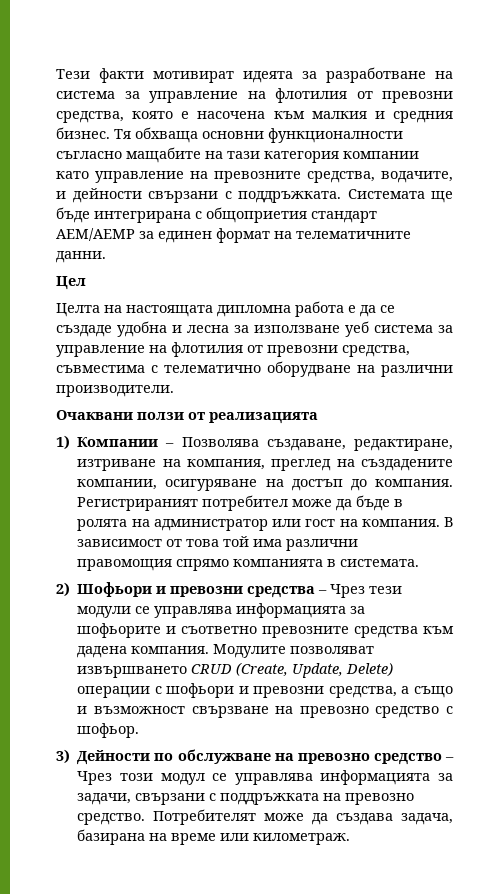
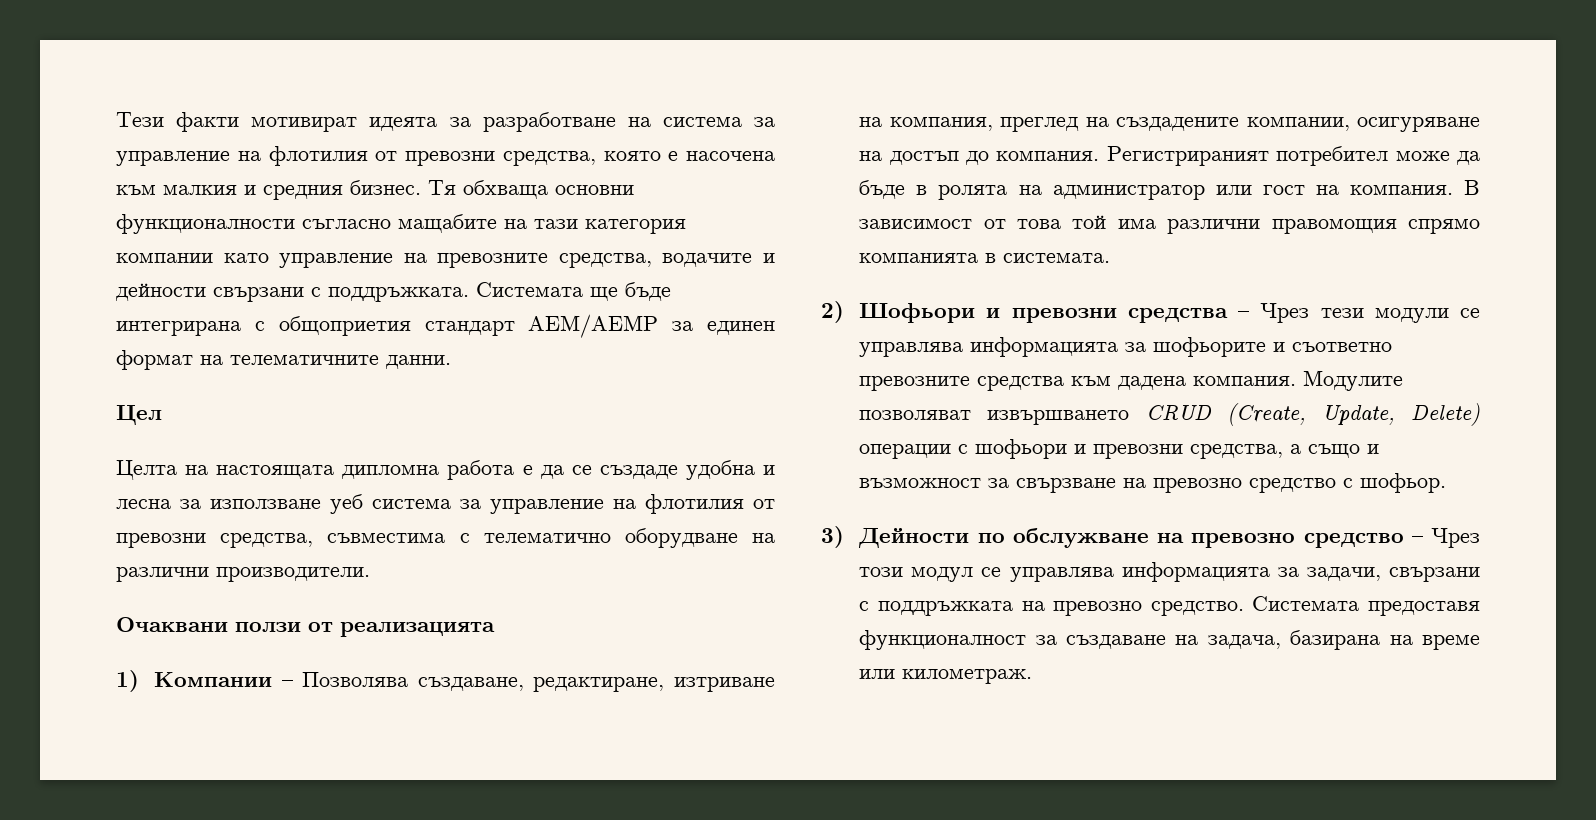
- Тя обхваща основни функционалности съгласно мащабите на тази категория компании като управление на превозните средства, водачите, и дейности свързани с поддръжката.
+ Тя обхваща основни функционалности съгласно мащабите на тази категория компании като управление на превозните средства, водачите и дейности свързани с поддръжката.
- Модулите позволяват извършването CRUD (Create, Update, Delete) операции с шофьори и превозни средства, а също и възможност свързване на превозно средство с шофьор.
+ Модулите позволяват извършването CRUD (Create, Update, Delete) операции с шофьори и превозни средства, а също и възможност за свързване на превозно средство с шофьор.
- Потребителят може да създава задача, базирана на време или километраж.
+ Системата предоставя функционалност за създаване на задача, базирана на време или километраж.

